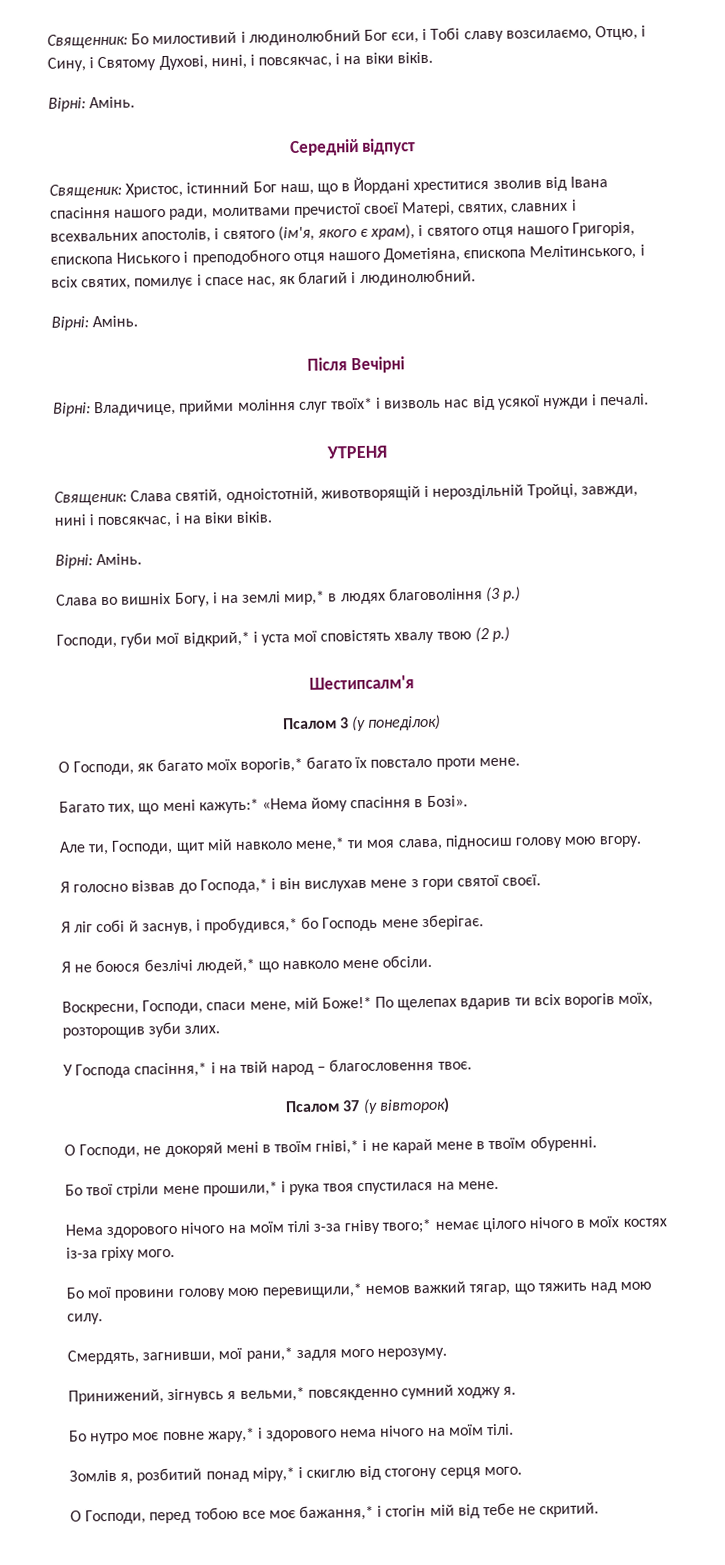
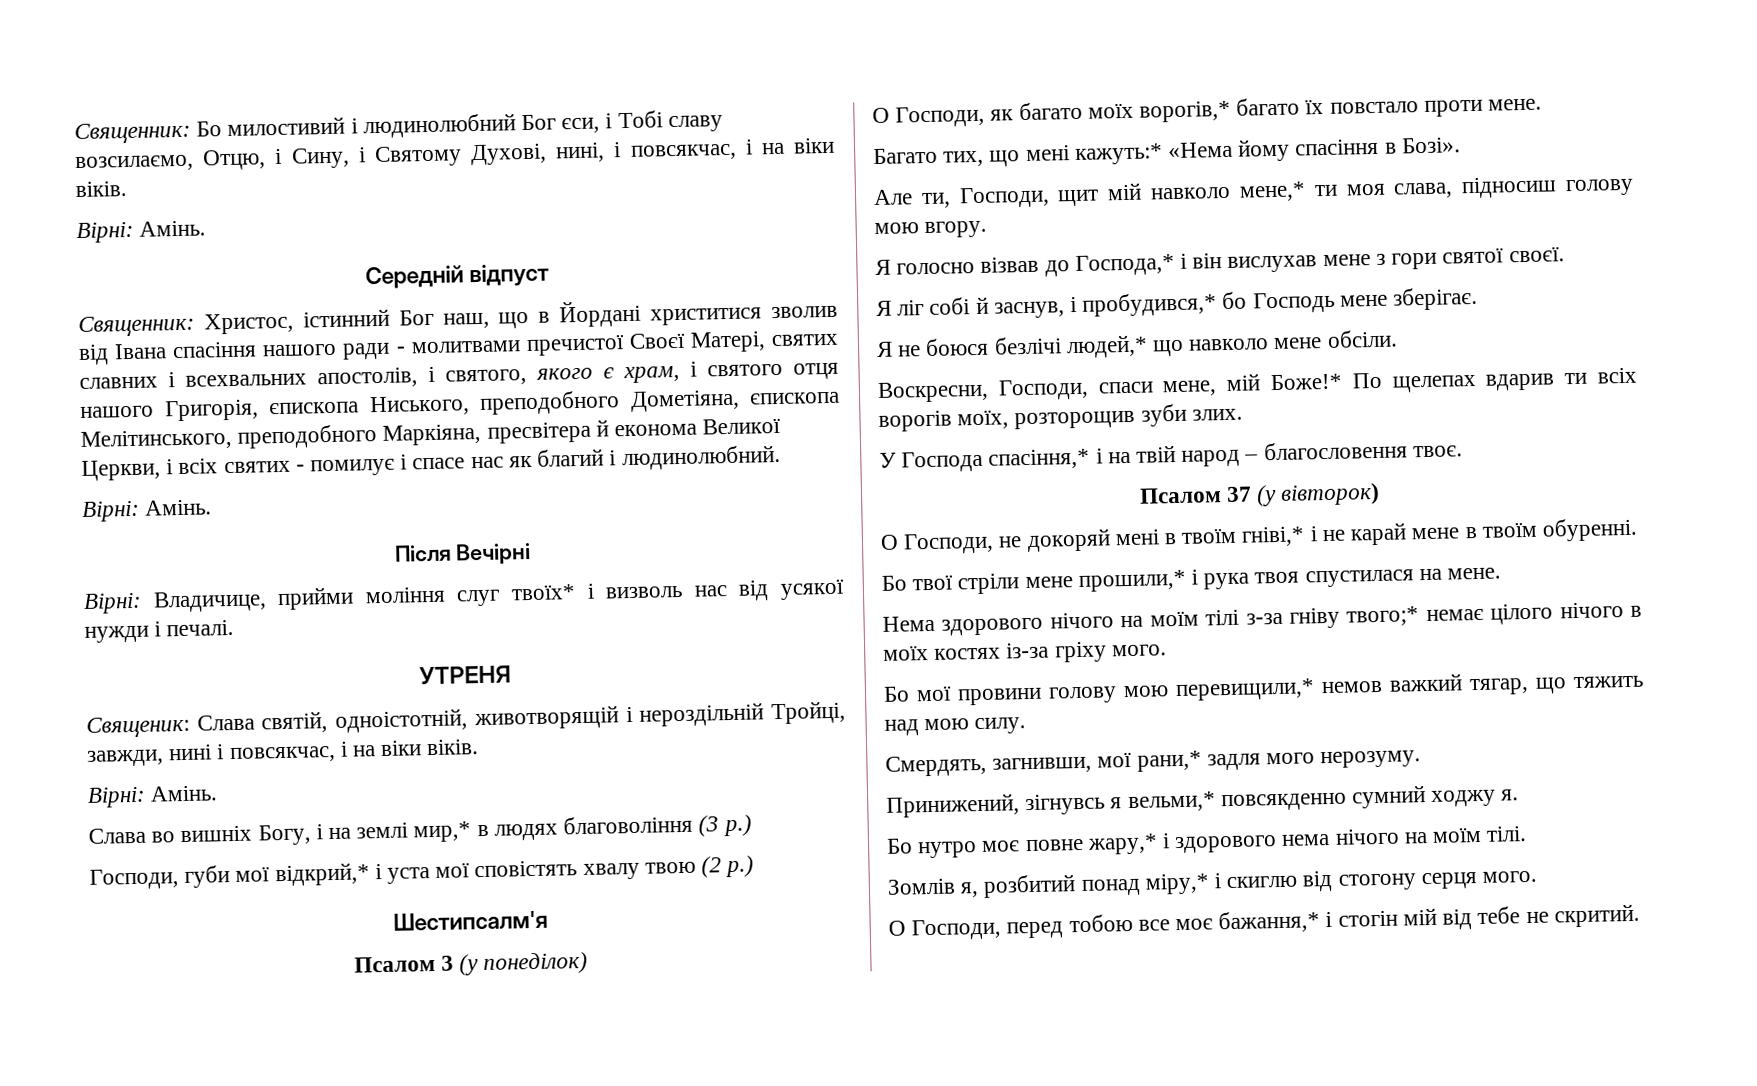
- Священик: Христос, істинний Бог наш, що в Йордані хреститися зволив від Івана спасіння нашого ради, молитвами пречистої своєї Матері, святих, славних і всехвальних апостолів, і святого (ім'я, якого є храм), і святого отця нашого Григорія, єпископа Ниського і преподобного отця нашого Дометіяна, єпископа Мелітинського, і всіх святих, помилує і спасе нас, як благий і людинолюбний.
+ Священник: Христос, істинний Бог наш, що в Йордані христитися зволив від Івана спасіння нашого ради - молитвами пречистої Своєї Матері, святих славних і всехвальних апостолів, і святого, якого є храм, і святого отця нашого Григорія, єпископа Ниського, преподобного Дометіяна, єпископа Мелітинського, преподобного Маркіяна, пресвітера й економа Великої Церкви, і всіх святих - помилує і спасе нас як благий і людинолюбний.

